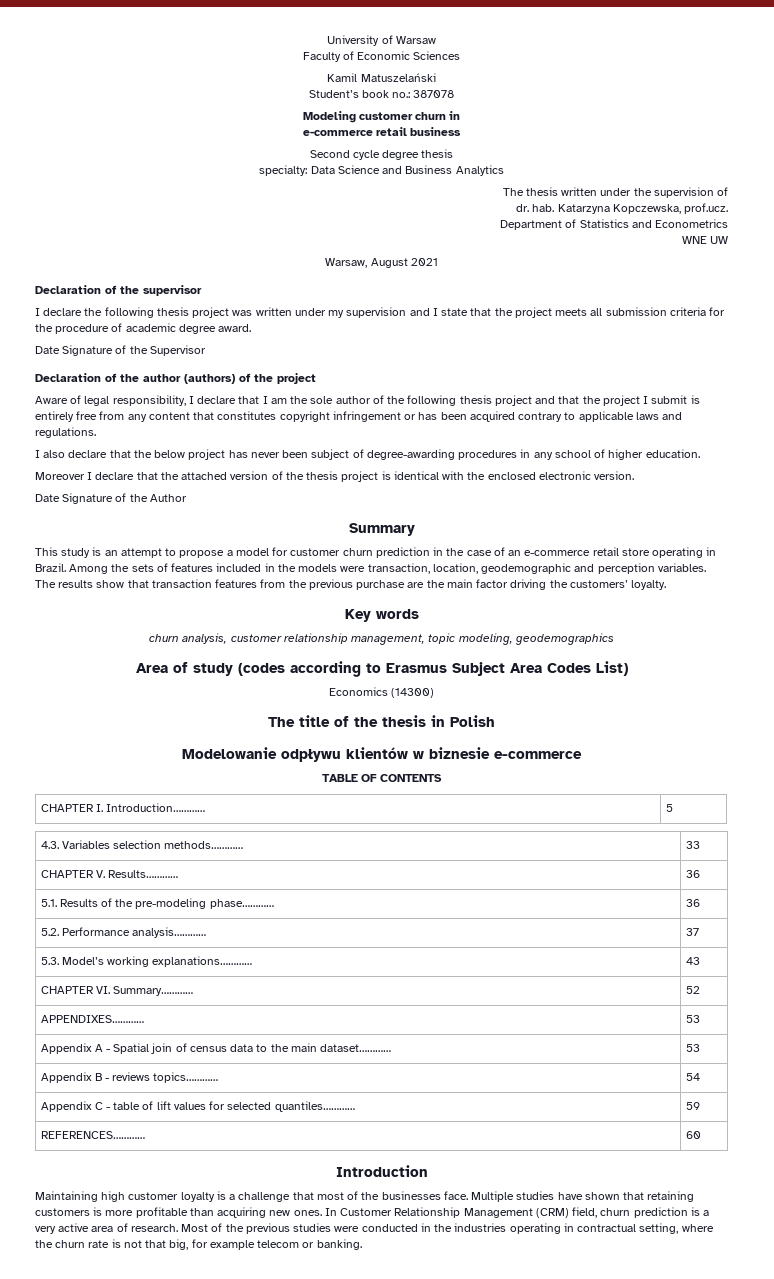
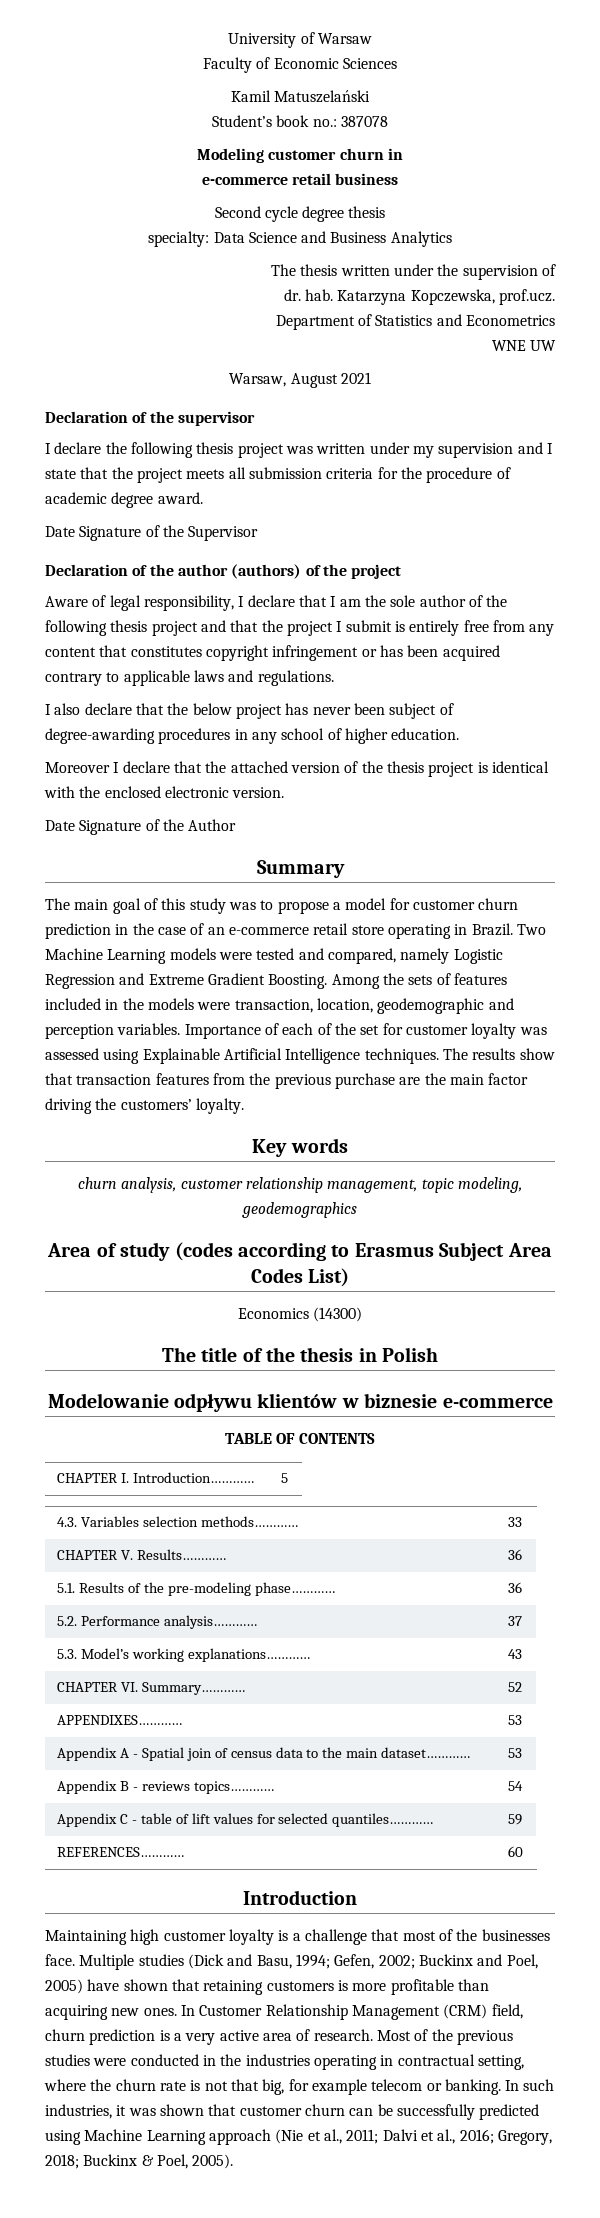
- This study is an attempt to propose a model for customer churn prediction in the case of an e-commerce retail store operating in Brazil.
+ The main goal of this study was to propose a model for customer churn prediction in the case of an e-commerce retail store operating in Brazil.
+ Two Machine Learning models were tested and compared, namely Logistic Regression and Extreme Gradient Boosting.
+ Importance of each of the set for customer loyalty was assessed using Explainable Artificial Intelligence techniques.
- Multiple studies have shown that retaining customers is more profitable than acquiring new ones.
+ Multiple studies (Dick and Basu, 1994; Gefen, 2002; Buckinx and Poel, 2005) have shown that retaining customers is more profitable than acquiring new ones.
+ In such industries, it was shown that customer churn can be successfully predicted using Machine Learning approach (Nie et al., 2011; Dalvi et al., 2016; Gregory, 2018; Buckinx & Poel, 2005).

